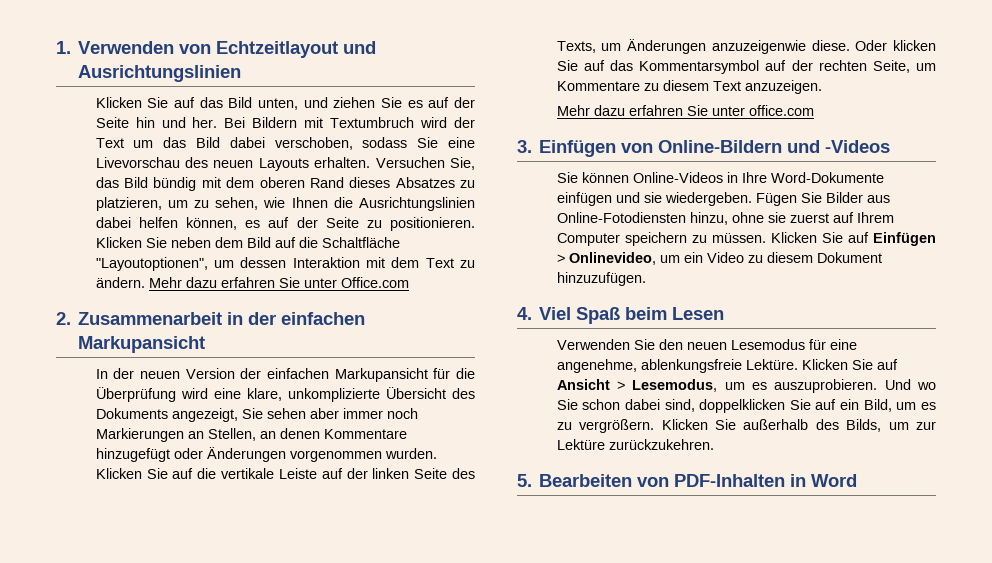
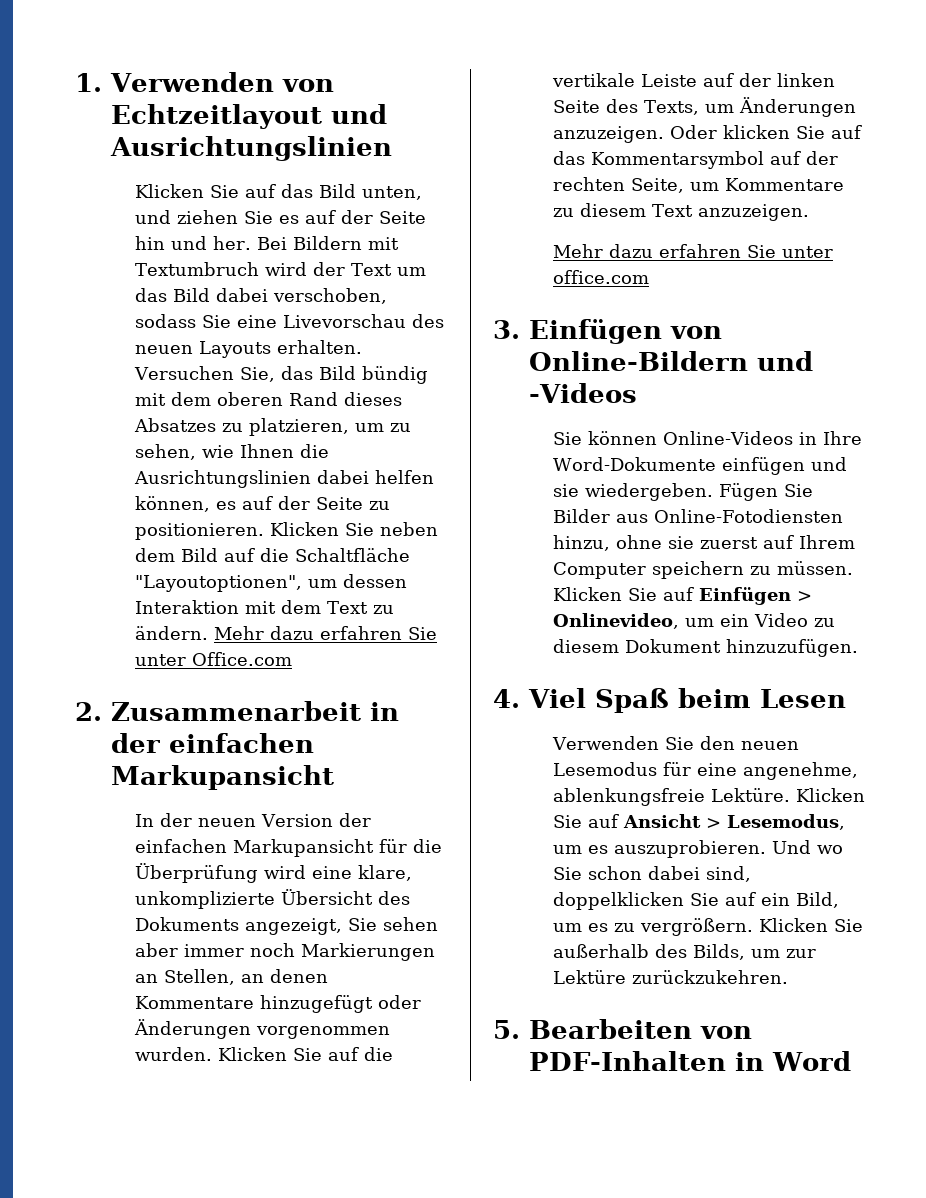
- Klicken Sie auf die vertikale Leiste auf der linken Seite des Texts, um Änderungen anzuzeigenwie diese.
+ Klicken Sie auf die vertikale Leiste auf der linken Seite des Texts, um Änderungen anzuzeigen.

